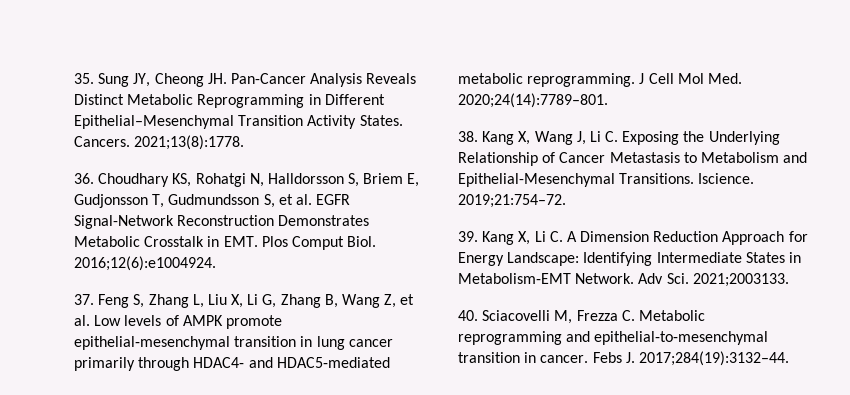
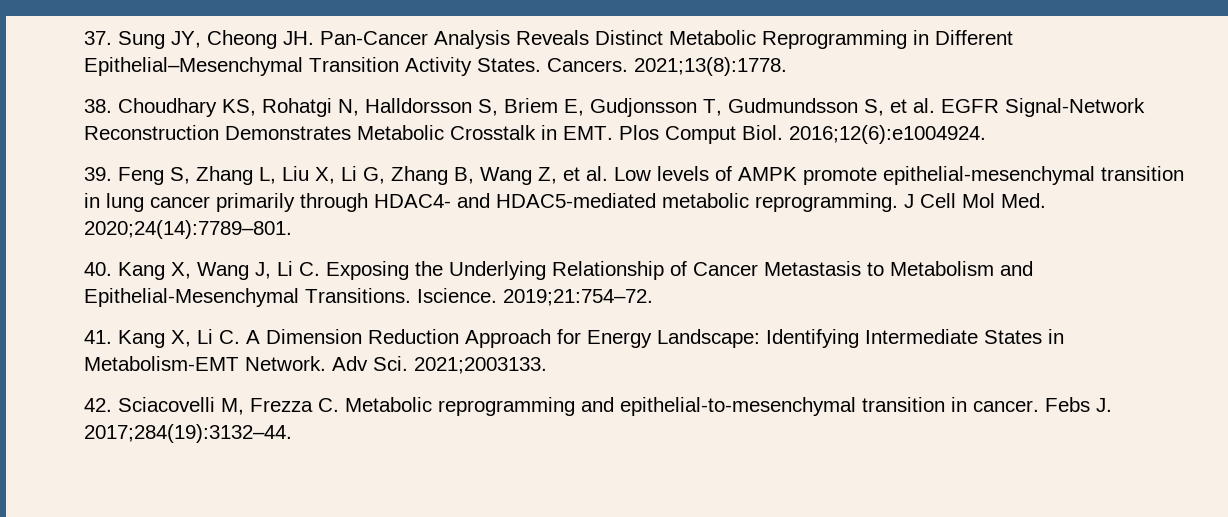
- 35. Sung JY, Cheong JH. Pan-Cancer Analysis Reveals Distinct Metabolic Reprogramming in Different Epithelial–Mesenchymal Transition Activity States.
+ 37. Sung JY, Cheong JH. Pan-Cancer Analysis Reveals Distinct Metabolic Reprogramming in Different Epithelial–Mesenchymal Transition Activity States.
- 36. Choudhary KS, Rohatgi N, Halldorsson S, Briem E, Gudjonsson T, Gudmundsson S, et al. EGFR Signal-Network Reconstruction Demonstrates Metabolic Crosstalk in EMT. Plos Comput Biol.
+ 38. Choudhary KS, Rohatgi N, Halldorsson S, Briem E, Gudjonsson T, Gudmundsson S, et al. EGFR Signal-Network Reconstruction Demonstrates Metabolic Crosstalk in EMT. Plos Comput Biol.
- 37. Feng S, Zhang L, Liu X, Li G, Zhang B, Wang Z, et al. Low levels of AMPK promote epithelial‐mesenchymal transition in lung cancer primarily through HDAC4‐ and HDAC5‐mediated metabolic reprogramming.
+ 39. Feng S, Zhang L, Liu X, Li G, Zhang B, Wang Z, et al. Low levels of AMPK promote epithelial‐mesenchymal transition in lung cancer primarily through HDAC4‐ and HDAC5‐mediated metabolic reprogramming.
- 38. Kang X, Wang J, Li C. Exposing the Underlying Relationship of Cancer Metastasis to Metabolism and Epithelial-Mesenchymal Transitions.
+ 40. Kang X, Wang J, Li C. Exposing the Underlying Relationship of Cancer Metastasis to Metabolism and Epithelial-Mesenchymal Transitions.
- 39. Kang X, Li C. A Dimension Reduction Approach for Energy Landscape: Identifying Intermediate States in Metabolism‐EMT Network.
+ 41. Kang X, Li C. A Dimension Reduction Approach for Energy Landscape: Identifying Intermediate States in Metabolism‐EMT Network.
- 40. Sciacovelli M, Frezza C. Metabolic reprogramming and epithelial‐to‐mesenchymal transition in cancer.
+ 42. Sciacovelli M, Frezza C. Metabolic reprogramming and epithelial‐to‐mesenchymal transition in cancer.

